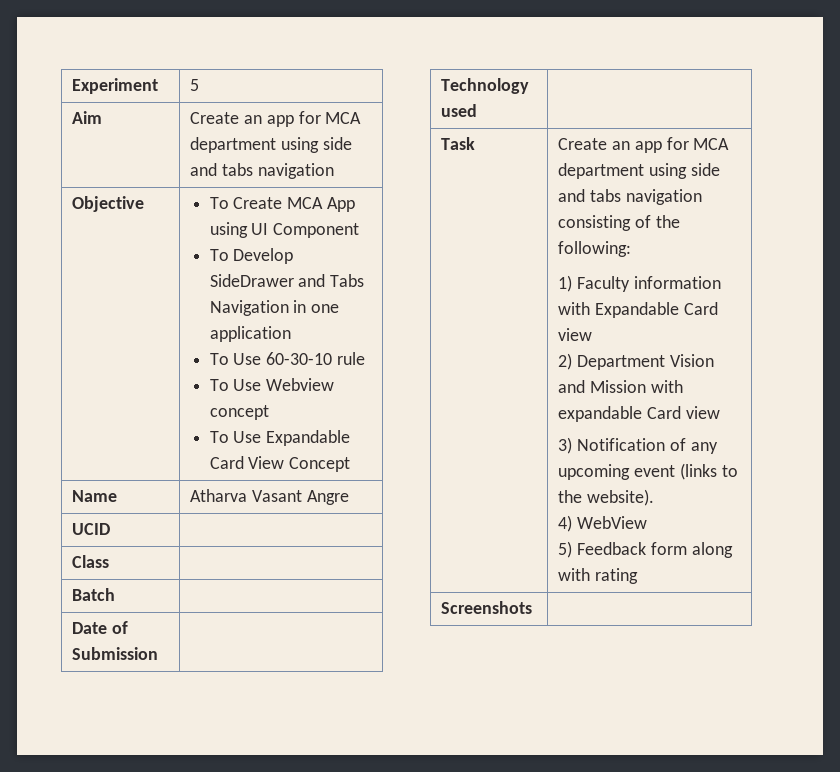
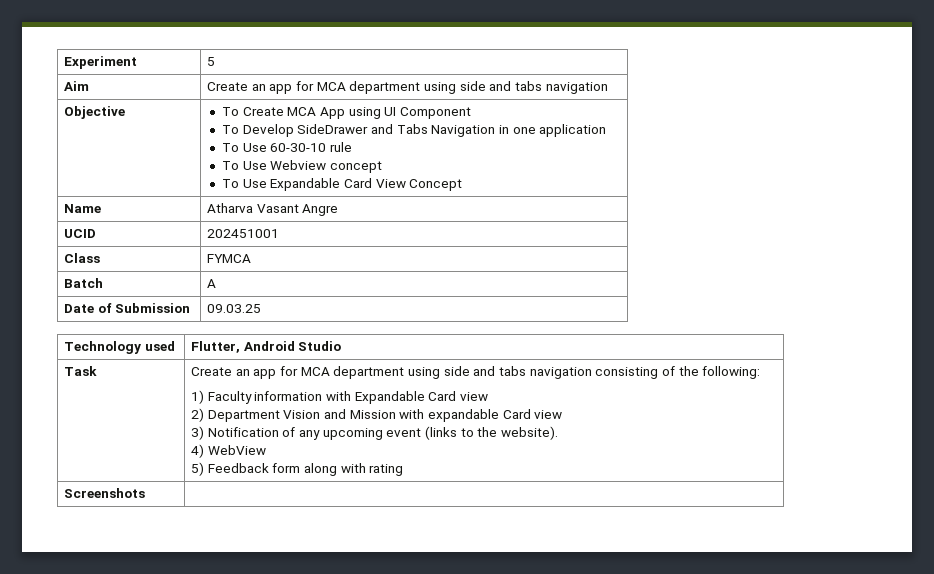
- UCID |
+ UCID | 202451001
- Class |
+ Class | FYMCA
- Batch |
+ Batch | A
- Date of Submission |
+ Date of Submission | 09.03.25
- Technology used |
+ Technology used | Flutter, Android Studio

